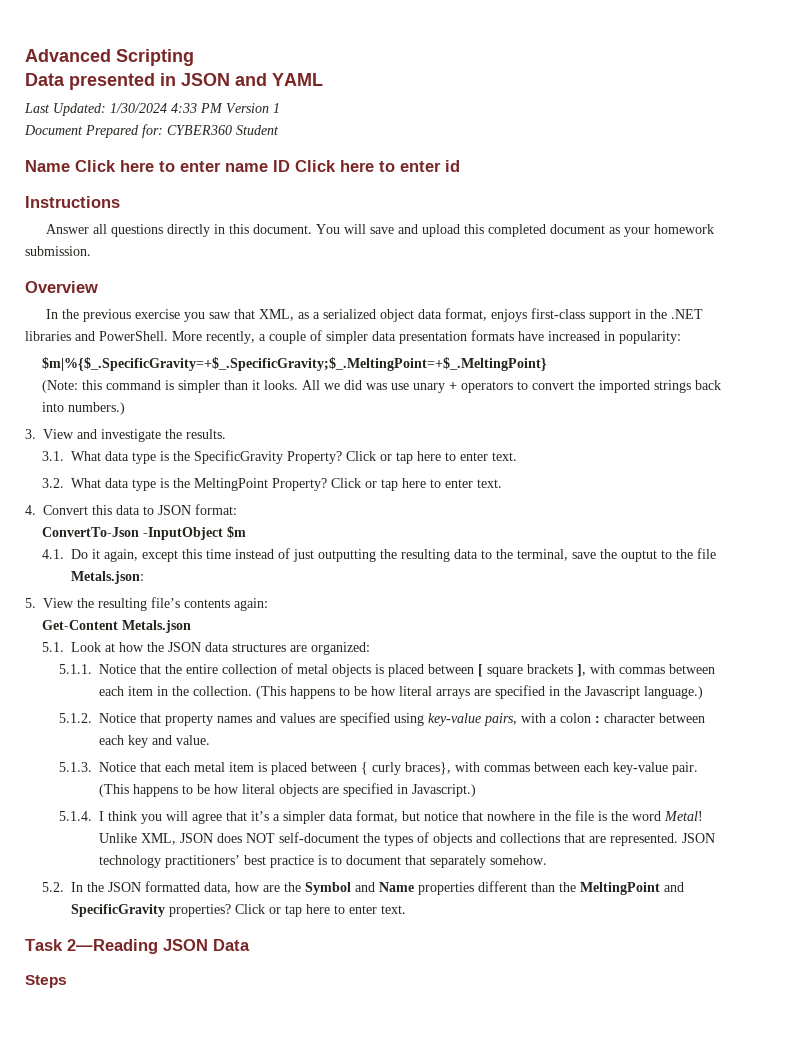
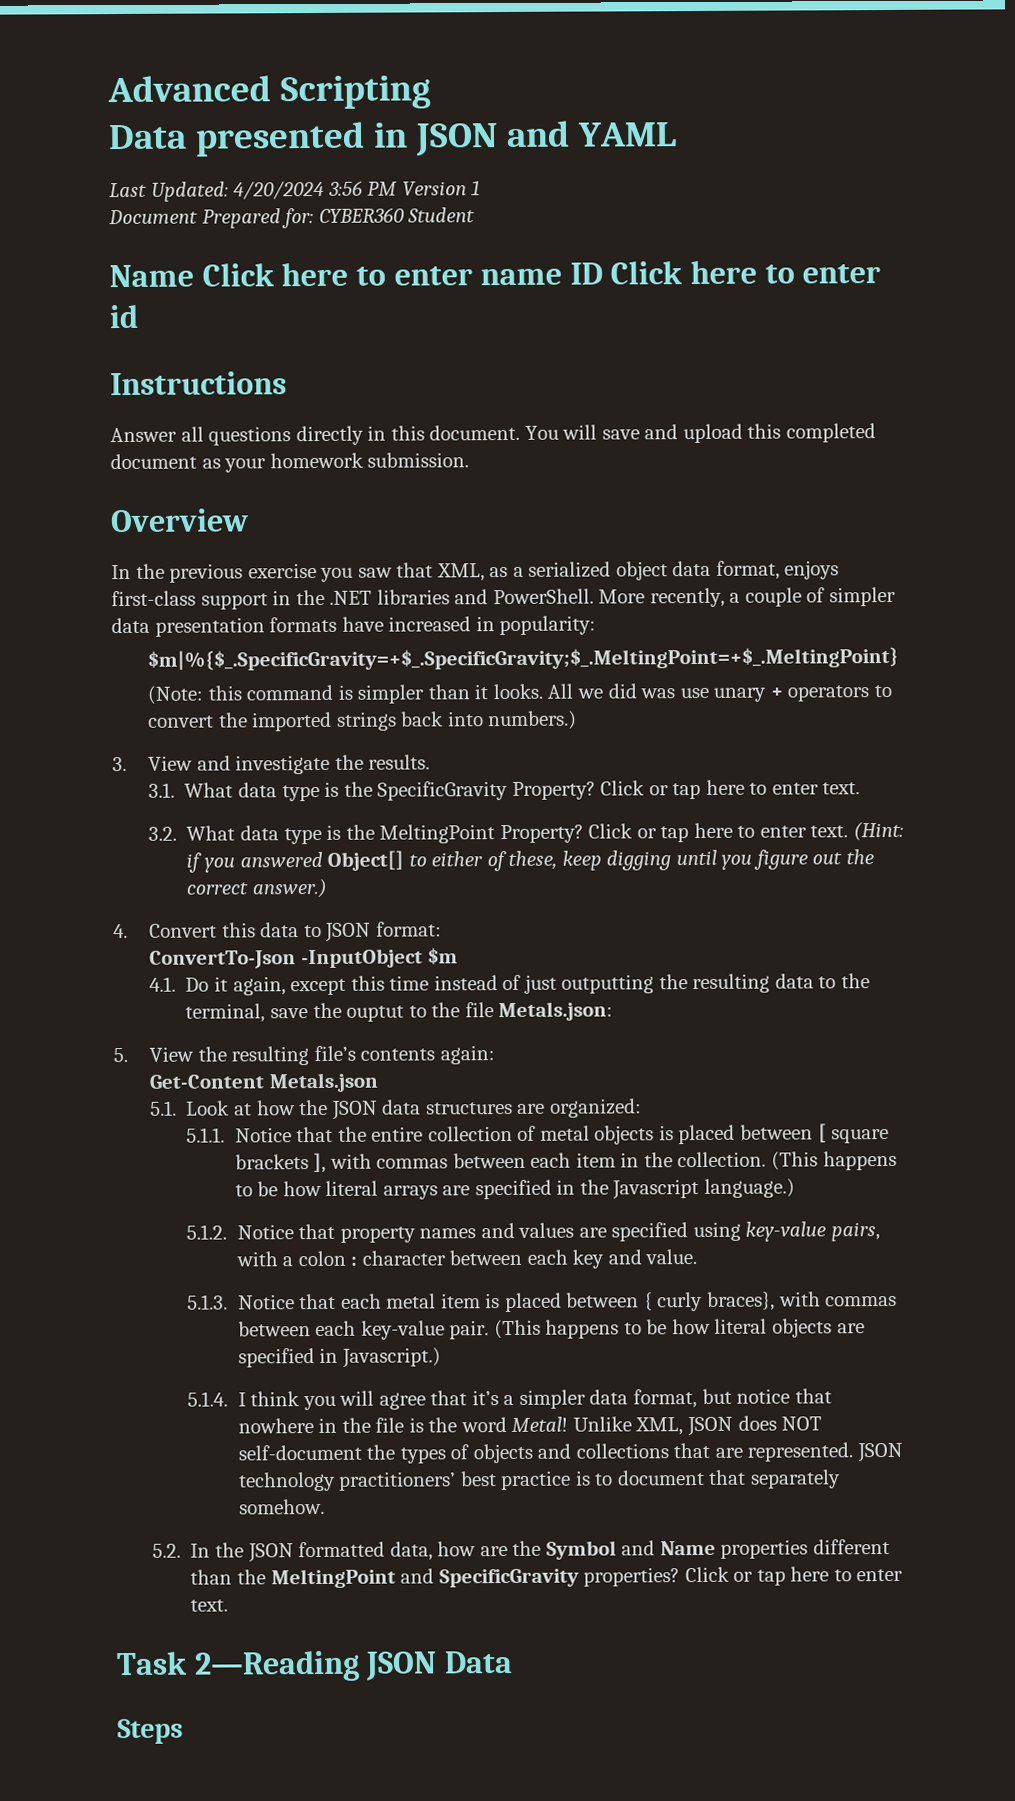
- Last Updated: 1/30/2024 4:33 PM Version 1
+ Last Updated: 4/20/2024 3:56 PM Version 1
+ (Hint: if you answered Object[] to either of these, keep digging until you figure out the correct answer.)

